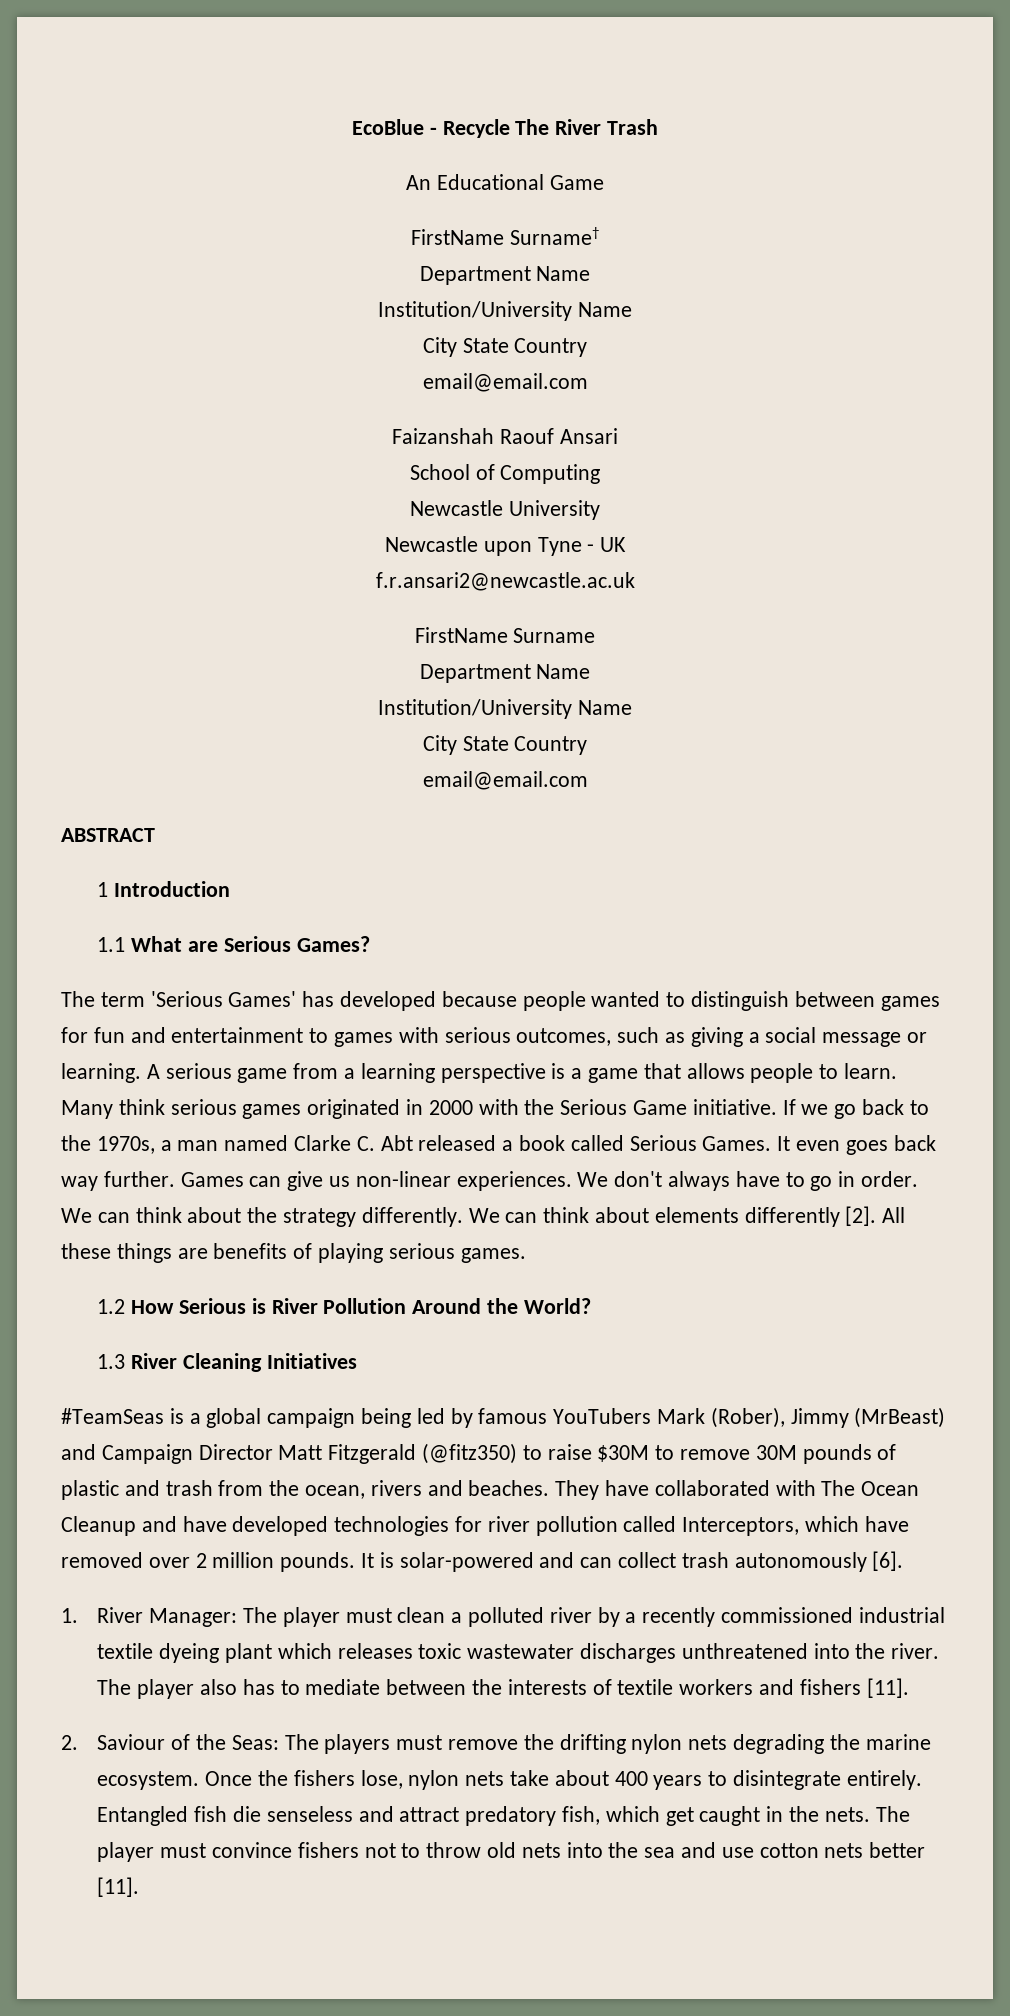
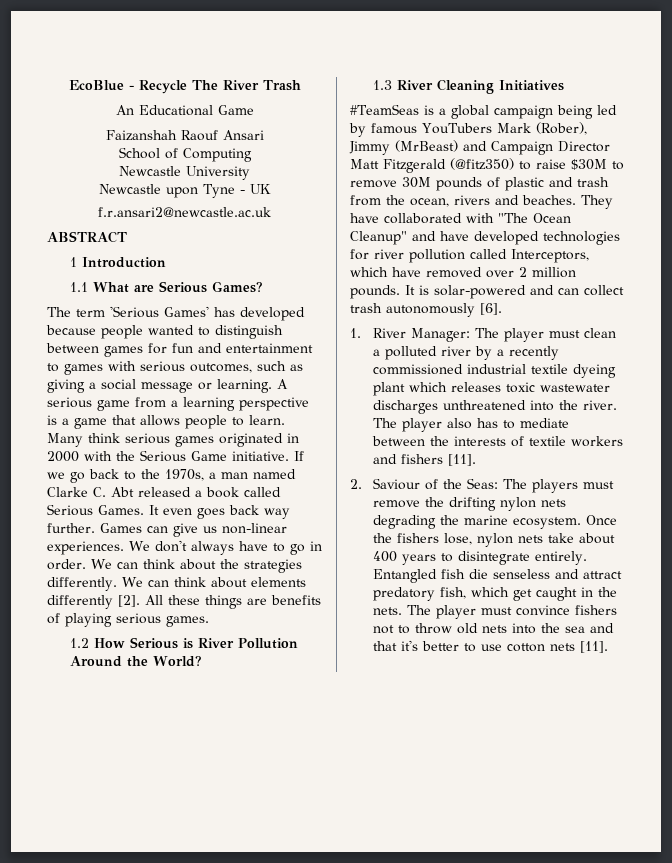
- FirstName Surname†
- Department Name
- Institution/University Name
- City State Country
- email@email.com
- FirstName Surname
- Department Name
- Institution/University Name
- City State Country
- email@email.com
- We can think about the strategy differently.
+ We can think about the strategies differently.
- They have collaborated with The Ocean Cleanup and have developed technologies for river pollution called Interceptors, which have removed over 2 million pounds.
+ They have collaborated with "The Ocean Cleanup" and have developed technologies for river pollution called Interceptors, which have removed over 2 million pounds.
- The player must convince fishers not to throw old nets into the sea and use cotton nets better [11].
+ The player must convince fishers not to throw old nets into the sea and that it's better to use cotton nets [11].

